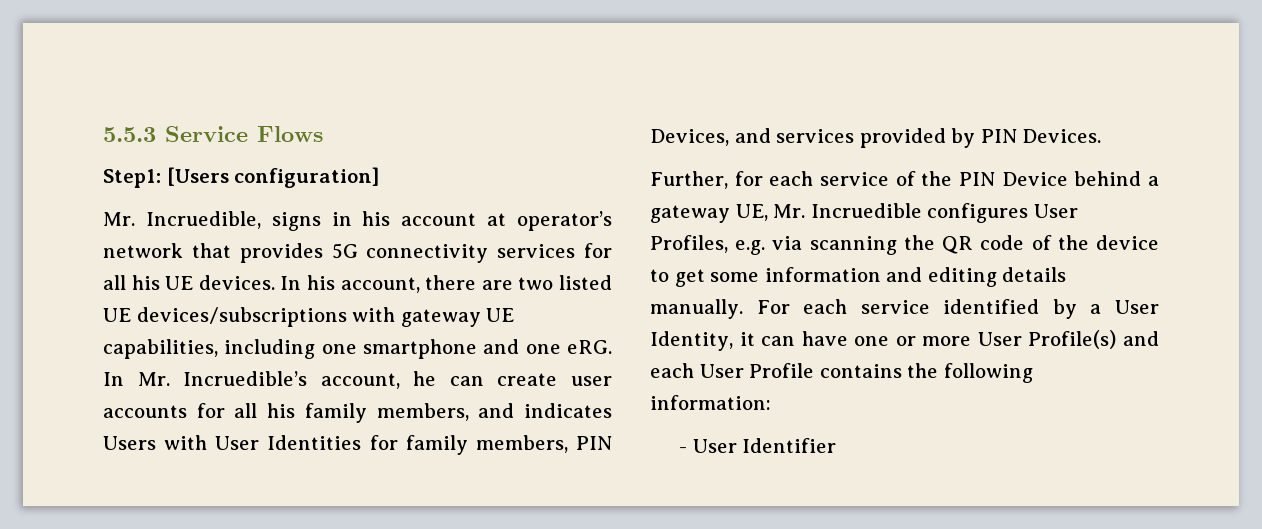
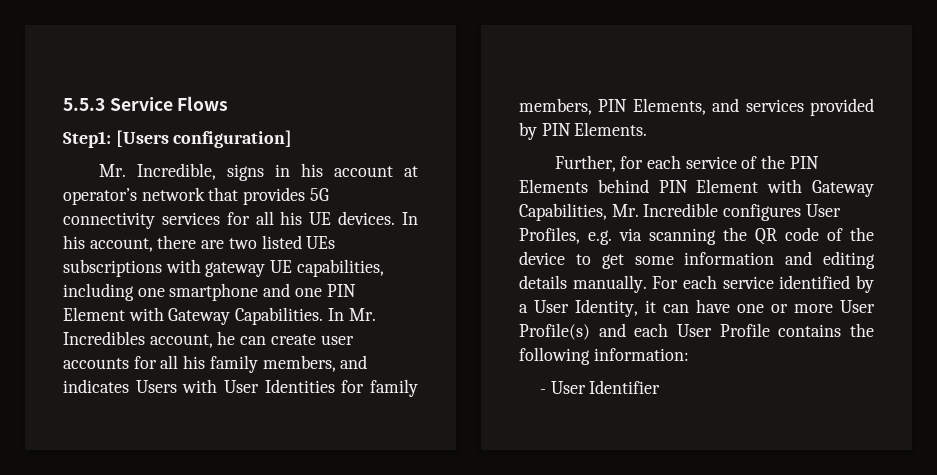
- Mr. Incruedible, signs in his account at operator’s network that provides 5G connectivity services for all his UE devices.
+ Mr. Incredible, signs in his account at operator’s network that provides 5G connectivity services for all his UE devices.
- In his account, there are two listed UE devices/subscriptions with gateway UE capabilities, including one smartphone and one eRG.
+ In his account, there are two listed UEs subscriptions with gateway UE capabilities, including one smartphone and one PIN Element with Gateway Capabilities.
- In Mr. Incruedible’s account, he can create user accounts for all his family members, and indicates Users with User Identities for family members, PIN Devices, and services provided by PIN Devices.
+ In Mr. Incredibles account, he can create user accounts for all his family members, and indicates Users with User Identities for family members, PIN Elements, and services provided by PIN Elements.
- Further, for each service of the PIN Device behind a gateway UE, Mr. Incruedible configures User Profiles, e.g. via scanning the QR code of the device to get some information and editing details manually.
+ Further, for each service of the PIN Elements behind PIN Element with Gateway Capabilities, Mr. Incredible configures User Profiles, e.g. via scanning the QR code of the device to get some information and editing details manually.

